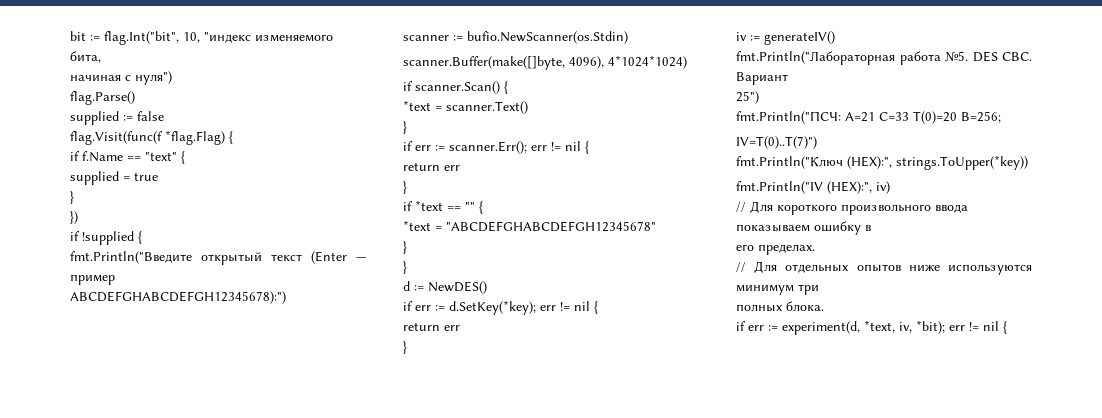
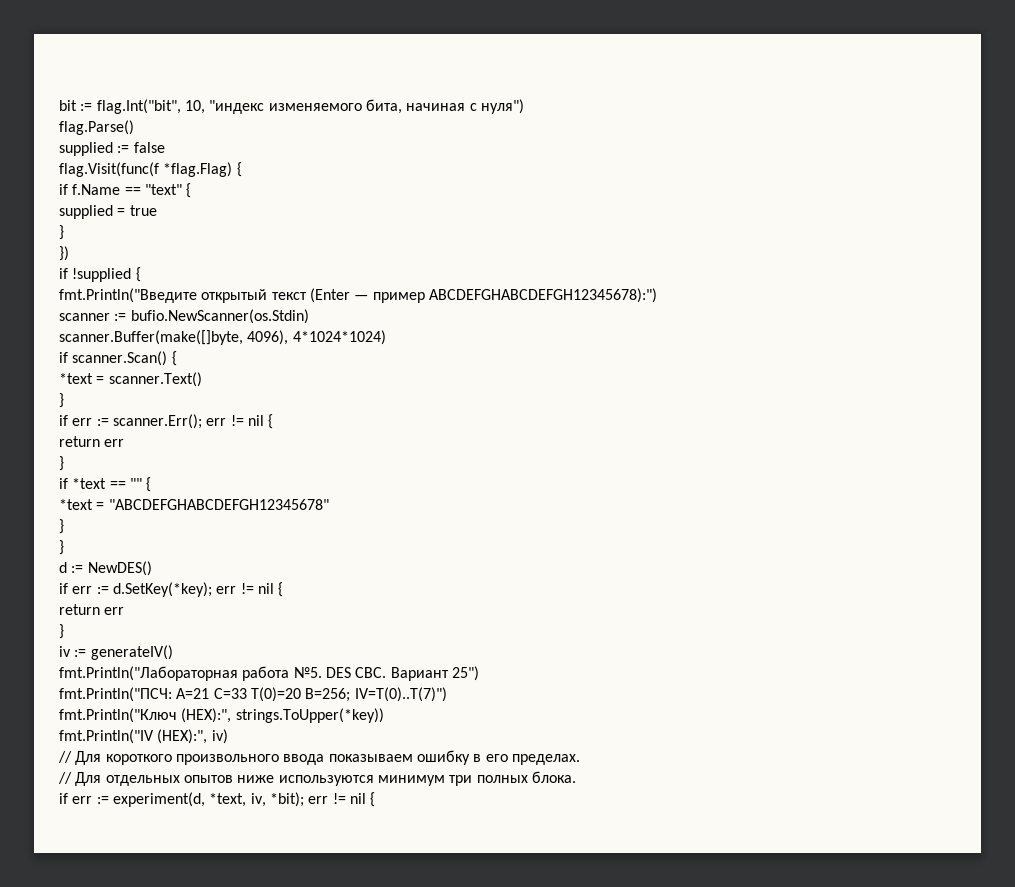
- bit := flag.Int("bit", 10, "индекс изменяемого бита,
- начиная с нуля")
+ bit := flag.Int("bit", 10, "индекс изменяемого бита, начиная с нуля")
- fmt.Println("Введите открытый текст (Enter — пример
- ABCDEFGHABCDEFGH12345678):")
+ fmt.Println("Введите открытый текст (Enter — пример ABCDEFGHABCDEFGH12345678):")
- DES CBC. Вариант
- 25")
+ DES CBC. Вариант 25")
- fmt.Println("ПСЧ: A=21 C=33 T(0)=20 B=256;
- IV=T(0)..T(7)")
+ fmt.Println("ПСЧ: A=21 C=33 T(0)=20 B=256; IV=T(0)..T(7)")
- // Для короткого произвольного ввода показываем ошибку в
- его пределах.
+ // Для короткого произвольного ввода показываем ошибку в его пределах.
- // Для отдельных опытов ниже используются минимум три
- полных блока.
+ // Для отдельных опытов ниже используются минимум три полных блока.

